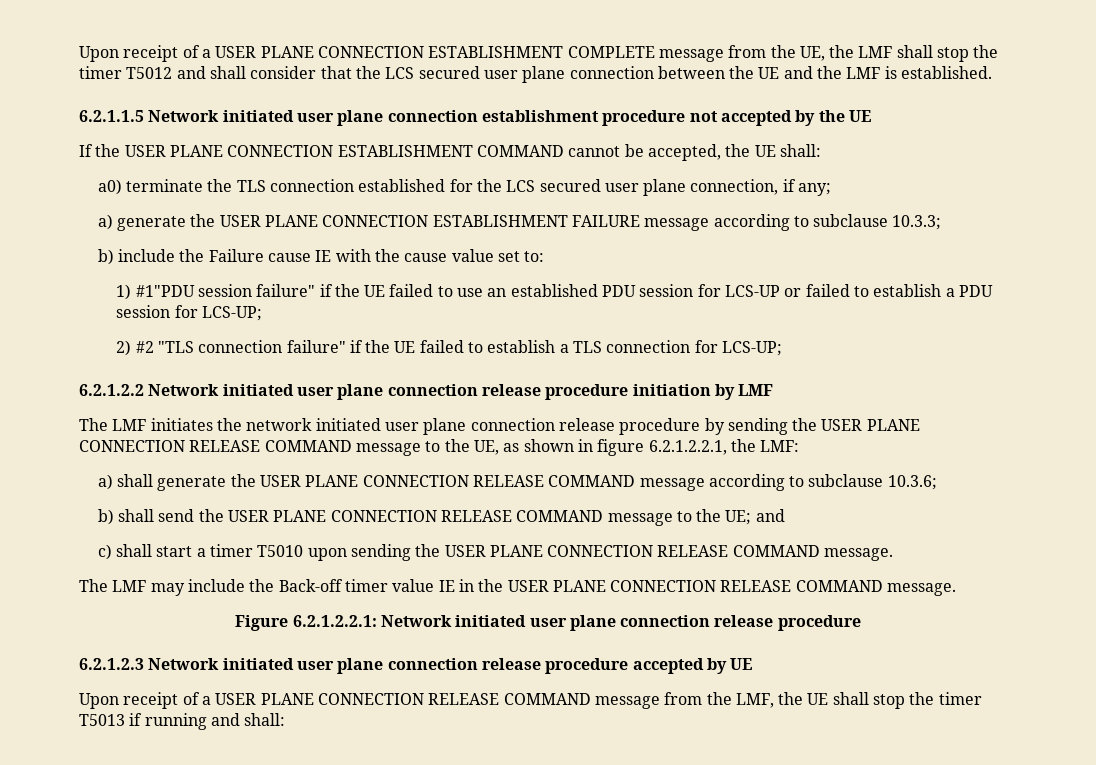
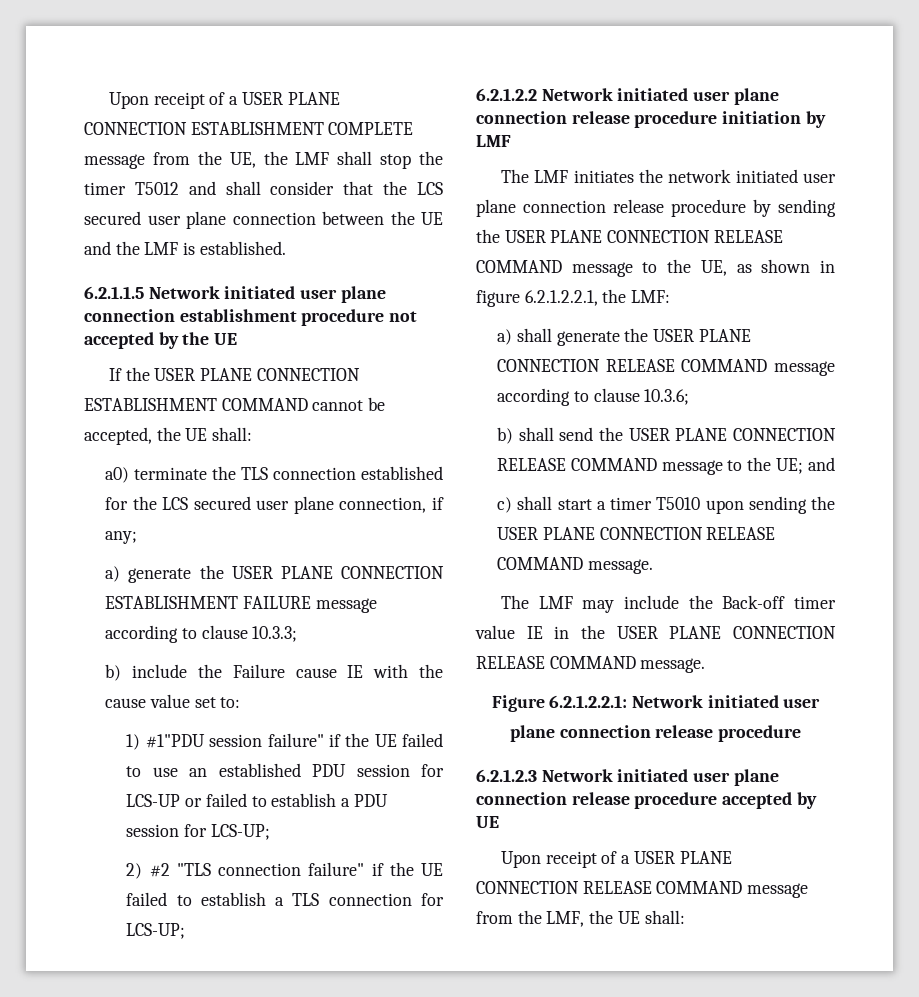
- a) generate the USER PLANE CONNECTION ESTABLISHMENT FAILURE message according to subclause 10.3.3;
+ a) generate the USER PLANE CONNECTION ESTABLISHMENT FAILURE message according to clause 10.3.3;
- a) shall generate the USER PLANE CONNECTION RELEASE COMMAND message according to subclause 10.3.6;
+ a) shall generate the USER PLANE CONNECTION RELEASE COMMAND message according to clause 10.3.6;
- Upon receipt of a USER PLANE CONNECTION RELEASE COMMAND message from the LMF, the UE shall stop the timer T5013 if running and shall:
+ Upon receipt of a USER PLANE CONNECTION RELEASE COMMAND message from the LMF, the UE shall:

